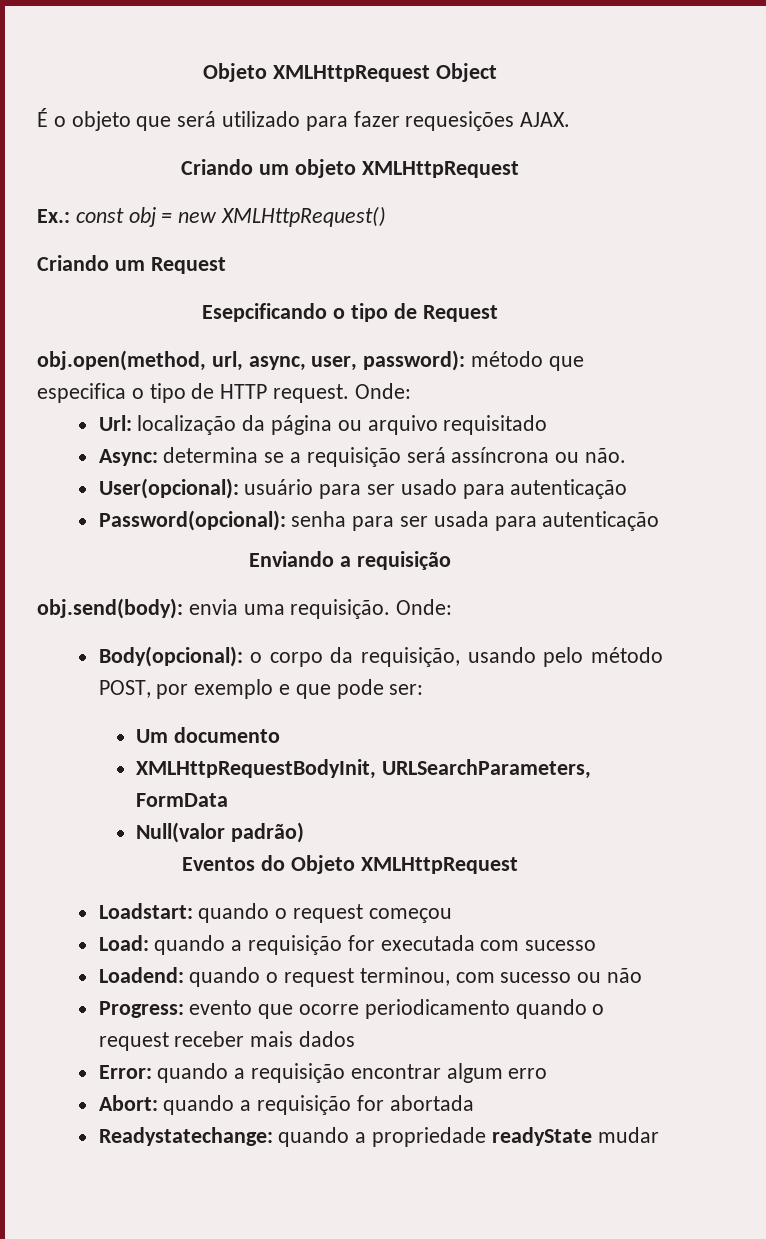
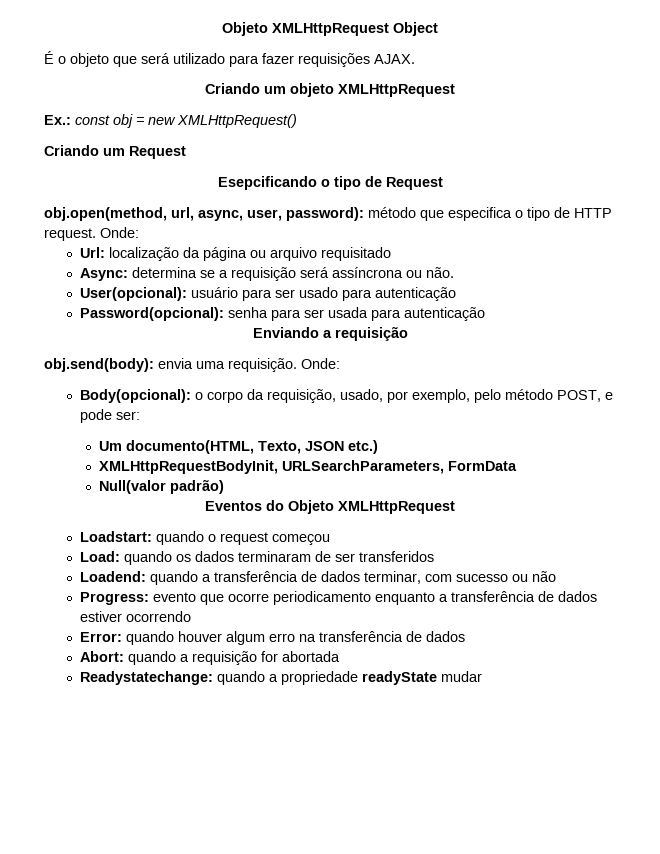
- É o objeto que será utilizado para fazer requesições AJAX.
+ É o objeto que será utilizado para fazer requisições AJAX.
- Body(opcional): o corpo da requisição, usando pelo método POST, por exemplo e que pode ser:
+ Body(opcional): o corpo da requisição, usado, por exemplo, pelo método POST, e pode ser:
- Um documento
+ Um documento(HTML, Texto, JSON etc.)
- Load: quando a requisição for executada com sucesso
- Loadend: quando o request terminou, com sucesso ou não
+ Load: quando os dados terminaram de ser transferidos
+ Loadend: quando a transferência de dados terminar, com sucesso ou não
- Progress: evento que ocorre periodicamento quando o request receber mais dados
+ Progress: evento que ocorre periodicamento enquanto a transferência de dados estiver ocorrendo
- Error: quando a requisição encontrar algum erro
+ Error: quando houver algum erro na transferência de dados

